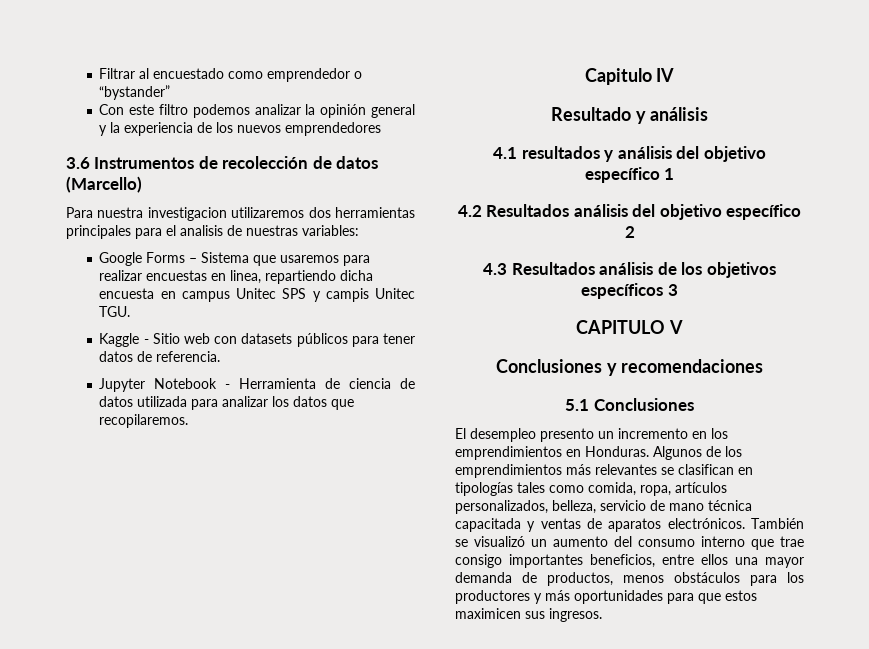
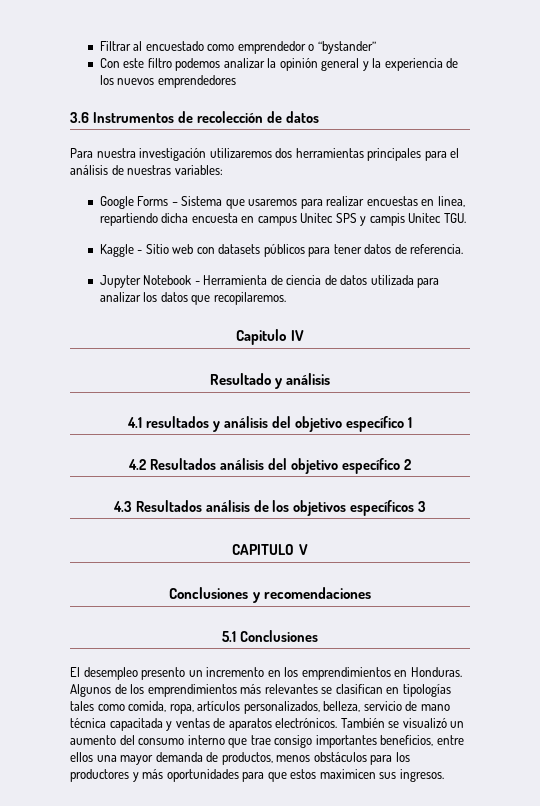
- 3.6 Instrumentos de recolección de datos (Marcello)
+ 3.6 Instrumentos de recolección de datos
- Para nuestra investigacion utilizaremos dos herramientas principales para el analisis de nuestras variables:
+ Para nuestra investigación utilizaremos dos herramientas principales para el análisis de nuestras variables:

